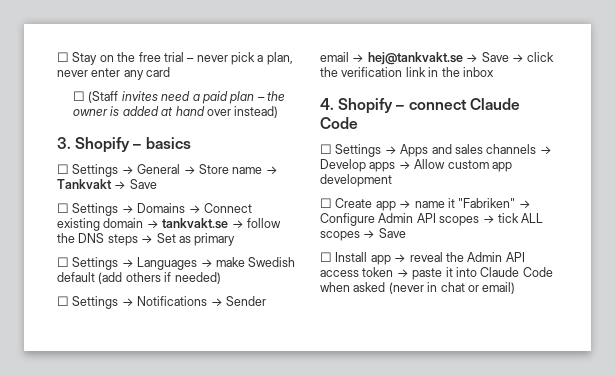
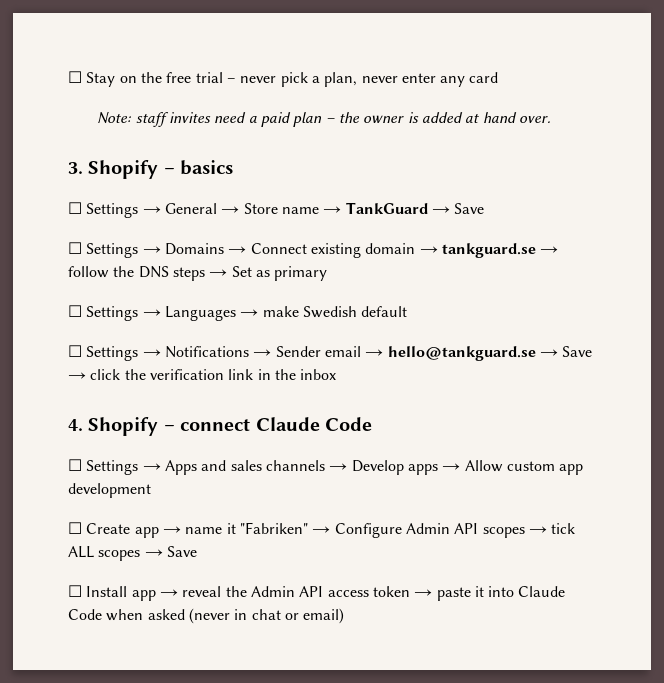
- ☐ (Staff invites need a paid plan – the owner is added at hand over instead)
+ Note: staff invites need a paid plan – the owner is added at hand over.
- ☐ Settings → General → Store name → Tankvakt → Save
+ ☐ Settings → General → Store name → TankGuard → Save
- ☐ Settings → Domains → Connect existing domain → tankvakt.se → follow the DNS steps → Set as primary
+ ☐ Settings → Domains → Connect existing domain → tankguard.se → follow the DNS steps → Set as primary
- ☐ Settings → Languages → make Swedish default (add others if needed)
+ ☐ Settings → Languages → make Swedish default
- ☐ Settings → Notifications → Sender email → hej@tankvakt.se → Save → click the verification link in the inbox
+ ☐ Settings → Notifications → Sender email → hello@tankguard.se → Save → click the verification link in the inbox

